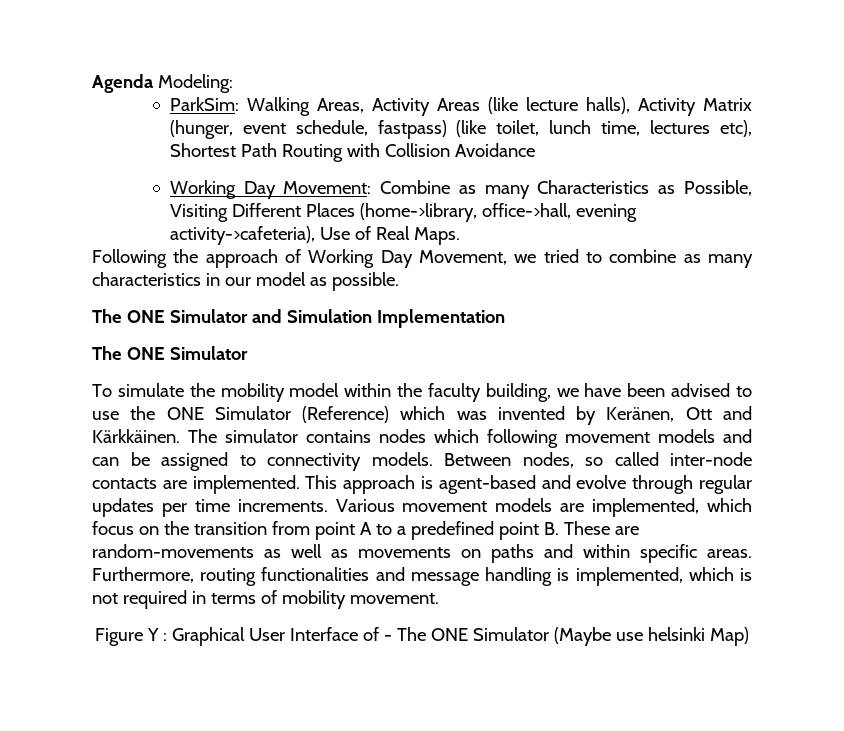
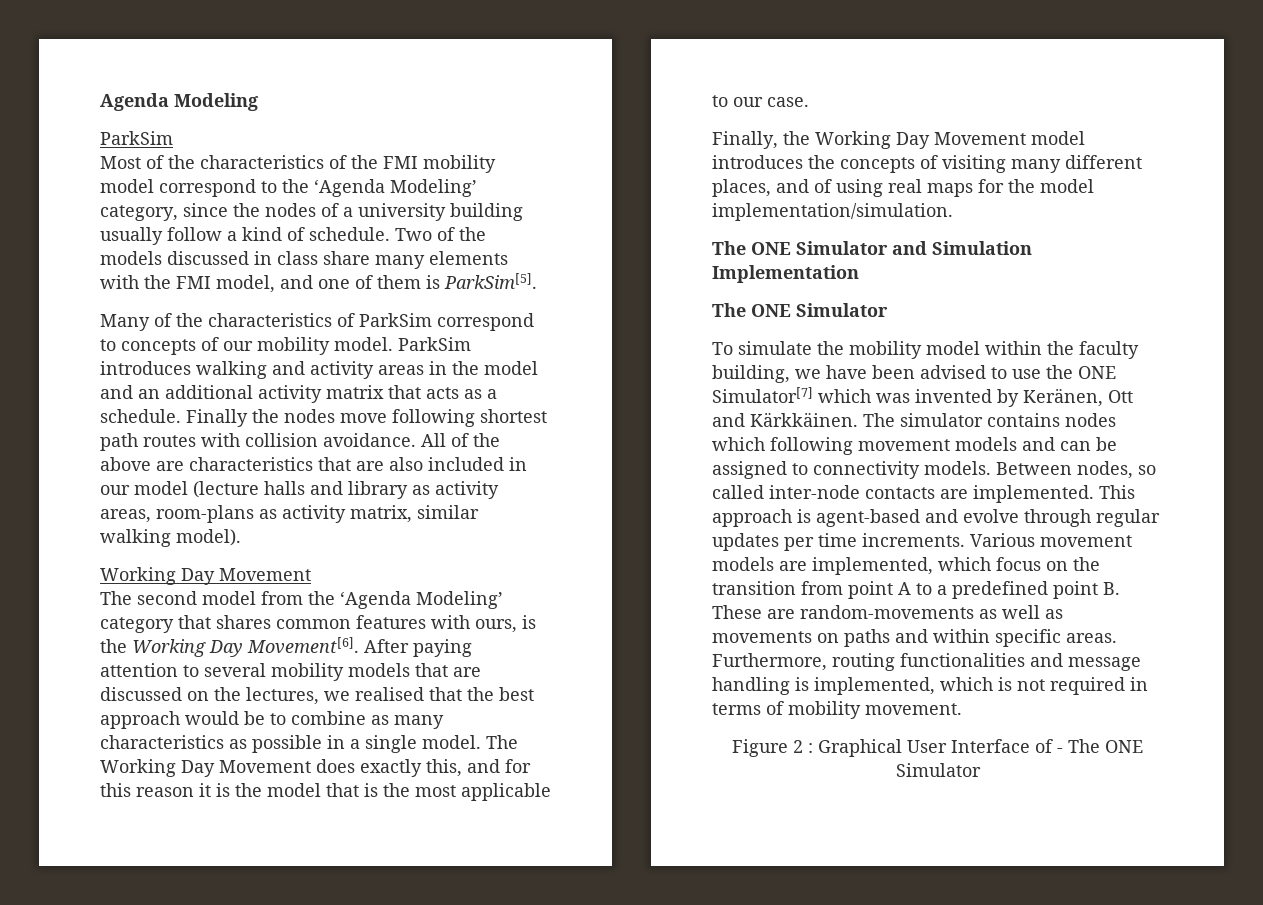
- Agenda Modeling:
- ParkSim: Walking Areas, Activity Areas (like lecture halls), Activity Matrix (hunger, event schedule, fastpass) (like toilet, lunch time, lectures etc), Shortest Path Routing with Collision Avoidance
- Working Day Movement: Combine as many Characteristics as Possible, Visiting Different Places (home->library, office->hall, evening activity->cafeteria), Use of Real Maps.
- Following the approach of Working Day Movement, we tried to combine as many characteristics in our model as possible.
+ Agenda Modeling
+ ParkSim
+ Most of the characteristics of the FMI mobility model correspond to the ‘Agenda Modeling’ category, since the nodes of a university building usually follow a kind of schedule. Two of the models discussed in class share many elements with the FMI model, and one of them is ParkSim[5].
+ Many of the characteristics of ParkSim correspond to concepts of our mobility model. ParkSim introduces walking and activity areas in the model and an additional activity matrix that acts as a schedule. Finally the nodes move following shortest path routes with collision avoidance. All of the above are characteristics that are also included in our model (lecture halls and library as activity areas, room-plans as activity matrix, similar walking model).
+ Working Day Movement
+ The second model from the ‘Agenda Modeling’ category that shares common features with ours, is the Working Day Movement[6]. After paying attention to several mobility models that are discussed on the lectures, we realised that the best approach would be to combine as many characteristics as possible in a single model. The Working Day Movement does exactly this, and for this reason it is the model that is the most applicable to our case.
+ Finally, the Working Day Movement model introduces the concepts of visiting many different places, and of using real maps for the model implementation/simulation.
- To simulate the mobility model within the faculty building, we have been advised to use the ONE Simulator (Reference) which was invented by Keränen, Ott and Kärkkäinen.
+ To simulate the mobility model within the faculty building, we have been advised to use the ONE Simulator[7] which was invented by Keränen, Ott and Kärkkäinen.
- Figure Y : Graphical User Interface of - The ONE Simulator (Maybe use helsinki Map)
+ Figure 2 : Graphical User Interface of - The ONE Simulator

